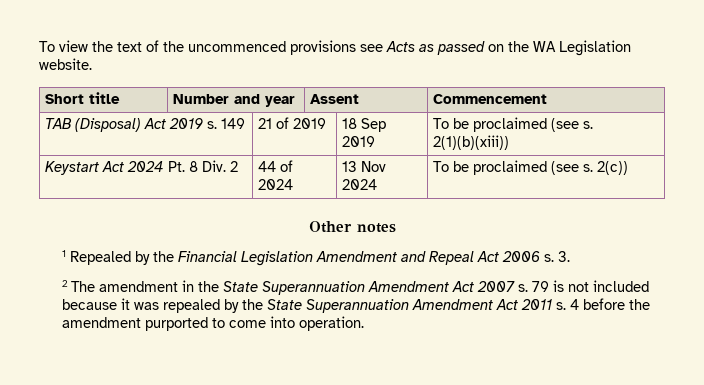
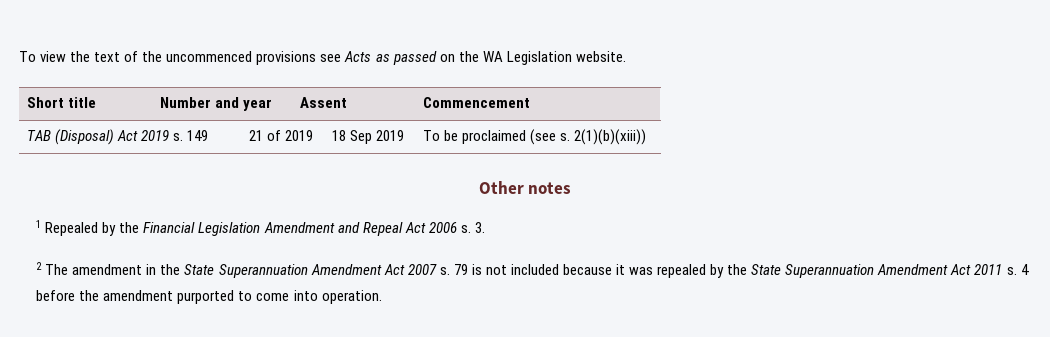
- Keystart Act 2024 Pt. 8 Div. 2 | 44 of 2024 | 13 Nov 2024 | To be proclaimed (see s. 2(c))

